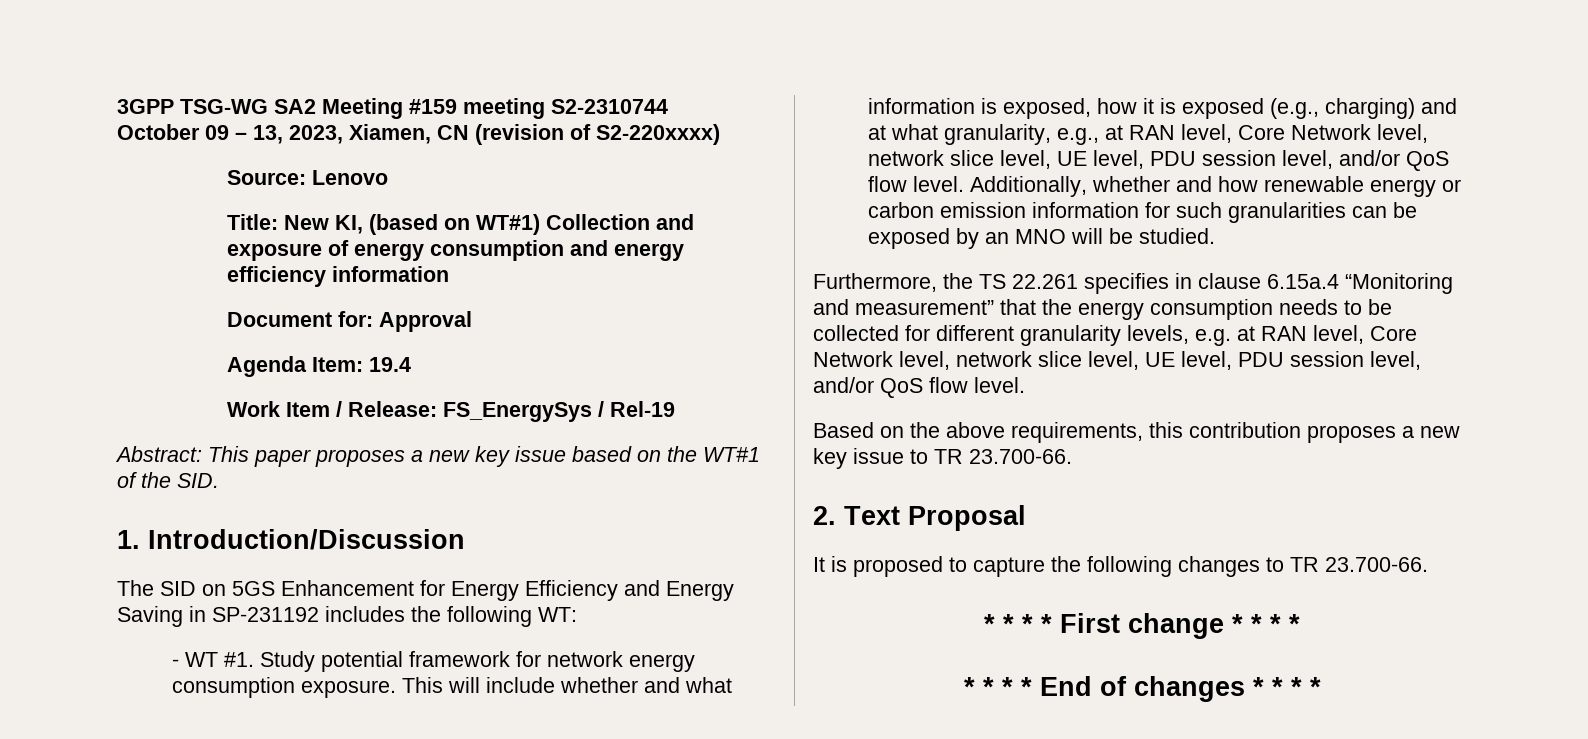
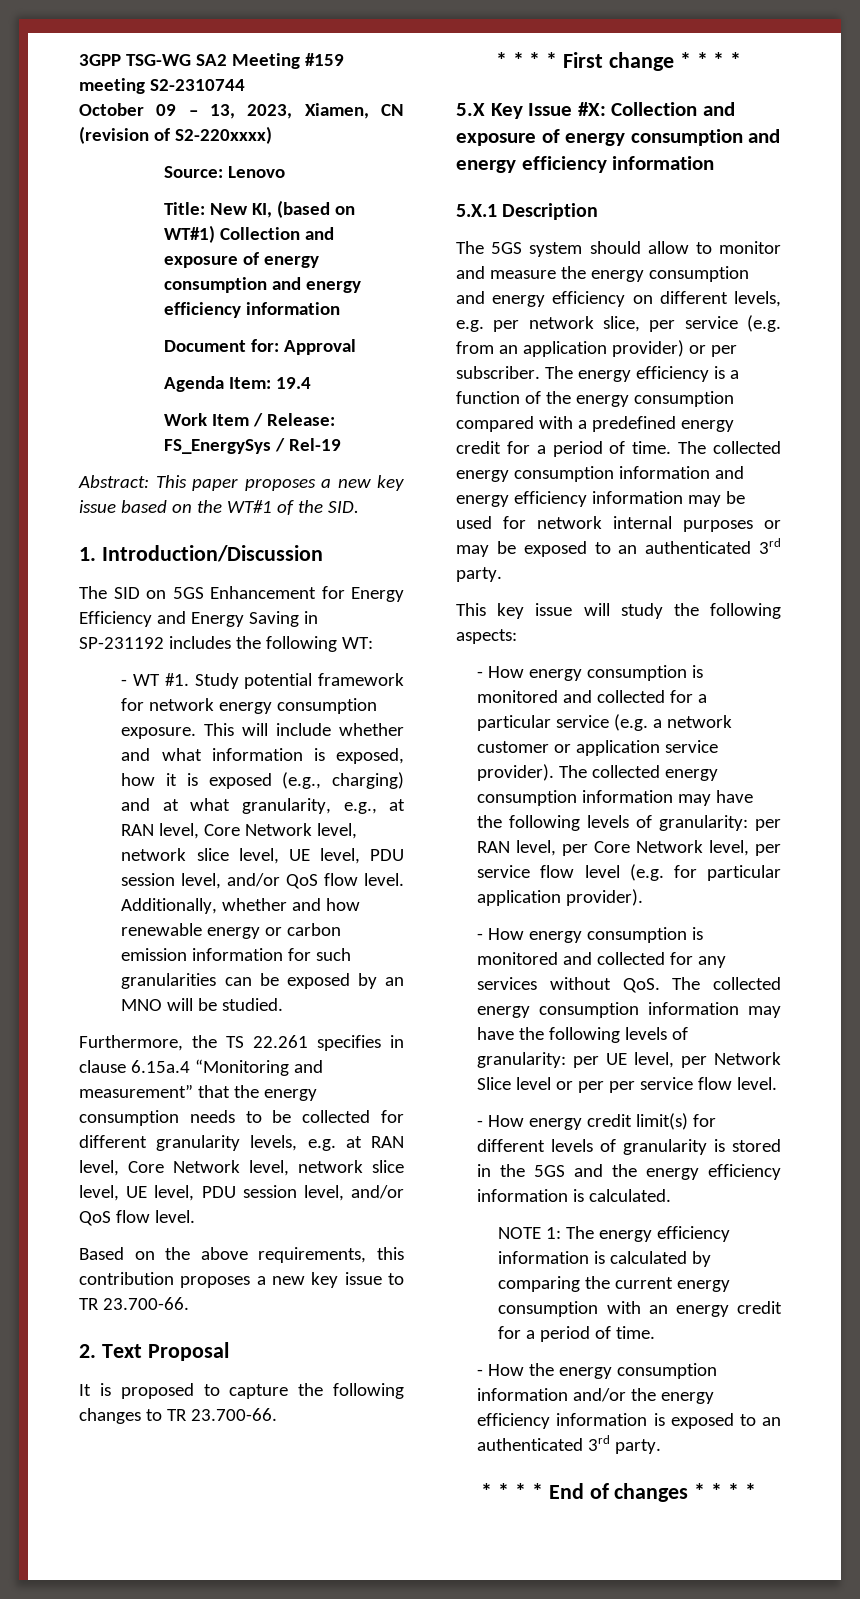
+ 5.X Key Issue #X: Collection and exposure of energy consumption and energy efficiency information
+ 5.X.1 Description
+ The 5GS system should allow to monitor and measure the energy consumption and energy efficiency on different levels, e.g. per network slice, per service (e.g. from an application provider) or per subscriber. The energy efficiency is a function of the energy consumption compared with a predefined energy credit for a period of time. The collected energy consumption information and energy efficiency information may be used for network internal purposes or may be exposed to an authenticated 3rd party.
+ This key issue will study the following aspects:
+ - How energy consumption is monitored and collected for a particular service (e.g. a network customer or application service provider). The collected energy consumption information may have the following levels of granularity: per RAN level, per Core Network level, per service flow level (e.g. for particular application provider).
+ - How energy consumption is monitored and collected for any services without QoS. The collected energy consumption information may have the following levels of granularity: per UE level, per Network Slice level or per per service flow level.
+ - How energy credit limit(s) for different levels of granularity is stored in the 5GS and the energy efficiency information is calculated.
+ NOTE 1: The energy efficiency information is calculated by comparing the current energy consumption with an energy credit for a period of time.
+ - How the energy consumption information and/or the energy efficiency information is exposed to an authenticated 3rd party.

